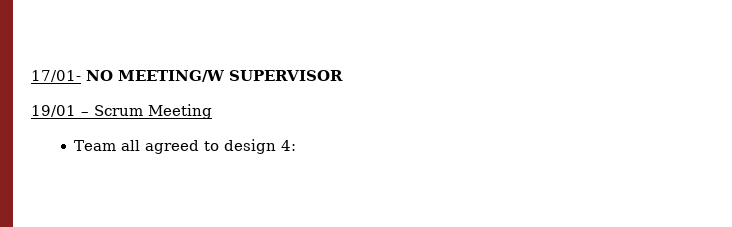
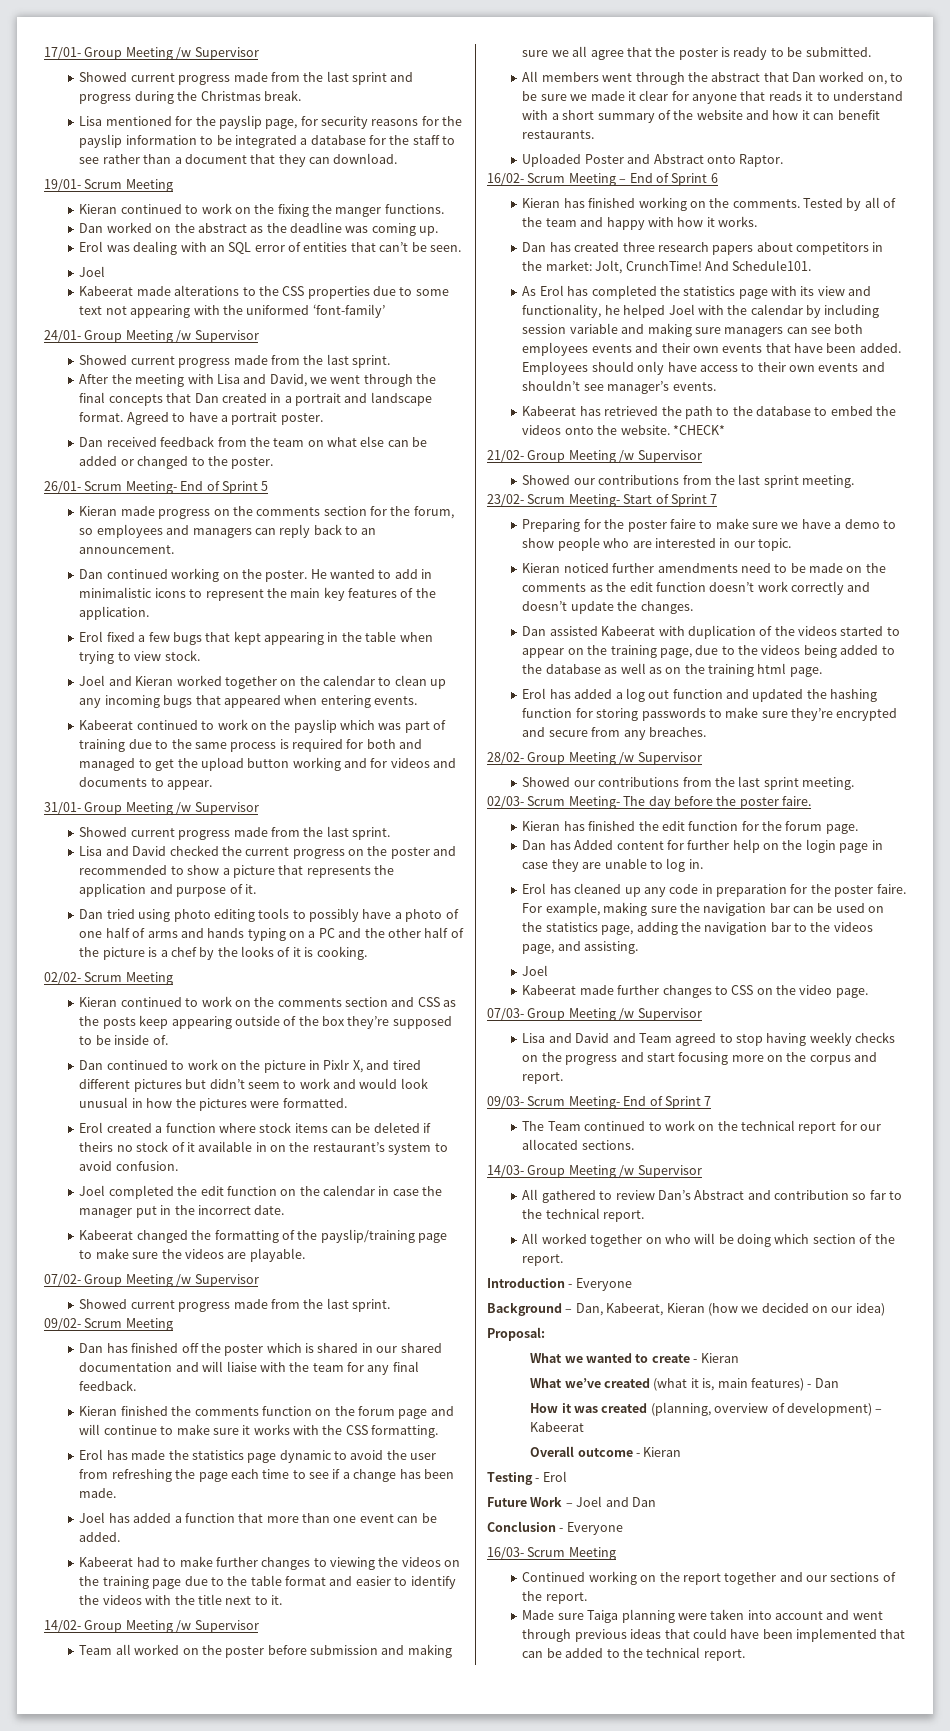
- 17/01- NO MEETING/W SUPERVISOR
- 19/01 – Scrum Meeting
- Team all agreed to design 4:
+ 17/01- Group Meeting /w Supervisor
+ Showed current progress made from the last sprint and progress during the Christmas break.
+ Lisa mentioned for the payslip page, for security reasons for the payslip information to be integrated a database for the staff to see rather than a document that they can download.
+ 19/01- Scrum Meeting
+ Kieran continued to work on the fixing the manger functions.
+ Dan worked on the abstract as the deadline was coming up.
+ Erol was dealing with an SQL error of entities that can’t be seen.
+ Joel
+ Kabeerat made alterations to the CSS properties due to some text not appearing with the uniformed ‘font-family’
+ 24/01- Group Meeting /w Supervisor
+ Showed current progress made from the last sprint.
+ After the meeting with Lisa and David, we went through the final concepts that Dan created in a portrait and landscape format. Agreed to have a portrait poster.
+ Dan received feedback from the team on what else can be added or changed to the poster.
+ 26/01- Scrum Meeting- End of Sprint 5
+ Kieran made progress on the comments section for the forum, so employees and managers can reply back to an announcement.
+ Dan continued working on the poster. He wanted to add in minimalistic icons to represent the main key features of the application.
+ Erol fixed a few bugs that kept appearing in the table when trying to view stock.
+ Joel and Kieran worked together on the calendar to clean up any incoming bugs that appeared when entering events.
+ Kabeerat continued to work on the payslip which was part of training due to the same process is required for both and managed to get the upload button working and for videos and documents to appear.
+ 31/01- Group Meeting /w Supervisor
+ Showed current progress made from the last sprint.
+ Lisa and David checked the current progress on the poster and recommended to show a picture that represents the application and purpose of it.
+ Dan tried using photo editing tools to possibly have a photo of one half of arms and hands typing on a PC and the other half of the picture is a chef by the looks of it is cooking.
+ 02/02- Scrum Meeting
+ Kieran continued to work on the comments section and CSS as the posts keep appearing outside of the box they’re supposed to be inside of.
+ Dan continued to work on the picture in Pixlr X, and tired different pictures but didn’t seem to work and would look unusual in how the pictures were formatted.
+ Erol created a function where stock items can be deleted if theirs no stock of it available in on the restaurant’s system to avoid confusion.
+ Joel completed the edit function on the calendar in case the manager put in the incorrect date.
+ Kabeerat changed the formatting of the payslip/training page to make sure the videos are playable.
+ 07/02- Group Meeting /w Supervisor
+ Showed current progress made from the last sprint.
+ 09/02- Scrum Meeting
+ Dan has finished off the poster which is shared in our shared documentation and will liaise with the team for any final feedback.
+ Kieran finished the comments function on the forum page and will continue to make sure it works with the CSS formatting.
+ Erol has made the statistics page dynamic to avoid the user from refreshing the page each time to see if a change has been made.
+ Joel has added a function that more than one event can be added.
+ Kabeerat had to make further changes to viewing the videos on the training page due to the table format and easier to identify the videos with the title next to it.
+ 14/02- Group Meeting /w Supervisor
+ Team all worked on the poster before submission and making sure we all agree that the poster is ready to be submitted.
+ All members went through the abstract that Dan worked on, to be sure we made it clear for anyone that reads it to understand with a short summary of the website and how it can benefit restaurants.
+ Uploaded Poster and Abstract onto Raptor.
+ 16/02- Scrum Meeting – End of Sprint 6
+ Kieran has finished working on the comments. Tested by all of the team and happy with how it works.
+ Dan has created three research papers about competitors in the market: Jolt, CrunchTime! And Schedule101.
+ As Erol has completed the statistics page with its view and functionality, he helped Joel with the calendar by including session variable and making sure managers can see both employees events and their own events that have been added. Employees should only have access to their own events and shouldn’t see manager’s events.
+ Kabeerat has retrieved the path to the database to embed the videos onto the website. *CHECK*
+ 21/02- Group Meeting /w Supervisor
+ Showed our contributions from the last sprint meeting.
+ 23/02- Scrum Meeting- Start of Sprint 7
+ Preparing for the poster faire to make sure we have a demo to show people who are interested in our topic.
+ Kieran noticed further amendments need to be made on the comments as the edit function doesn’t work correctly and doesn’t update the changes.
+ Dan assisted Kabeerat with duplication of the videos started to appear on the training page, due to the videos being added to the database as well as on the training html page.
+ Erol has added a log out function and updated the hashing function for storing passwords to make sure they’re encrypted and secure from any breaches.
+ 28/02- Group Meeting /w Supervisor
+ Showed our contributions from the last sprint meeting.
+ 02/03- Scrum Meeting- The day before the poster faire.
+ Kieran has finished the edit function for the forum page.
+ Dan has Added content for further help on the login page in case they are unable to log in.
+ Erol has cleaned up any code in preparation for the poster faire. For example, making sure the navigation bar can be used on the statistics page, adding the navigation bar to the videos page, and assisting.
+ Joel
+ Kabeerat made further changes to CSS on the video page.
+ 07/03- Group Meeting /w Supervisor
+ Lisa and David and Team agreed to stop having weekly checks on the progress and start focusing more on the corpus and report.
+ 09/03- Scrum Meeting- End of Sprint 7
+ The Team continued to work on the technical report for our allocated sections.
+ 14/03- Group Meeting /w Supervisor
+ All gathered to review Dan’s Abstract and contribution so far to the technical report.
+ All worked together on who will be doing which section of the report.
+ Introduction - Everyone
+ Background – Dan, Kabeerat, Kieran (how we decided on our idea)
+ Proposal:
+ What we wanted to create - Kieran
+ What we’ve created (what it is, main features) - Dan
+ How it was created (planning, overview of development) – Kabeerat
+ Overall outcome - Kieran
+ Testing - Erol
+ Future Work – Joel and Dan
+ Conclusion - Everyone
+ 16/03- Scrum Meeting
+ Continued working on the report together and our sections of the report.
+ Made sure Taiga planning were taken into account and went through previous ideas that could have been implemented that can be added to the technical report.

